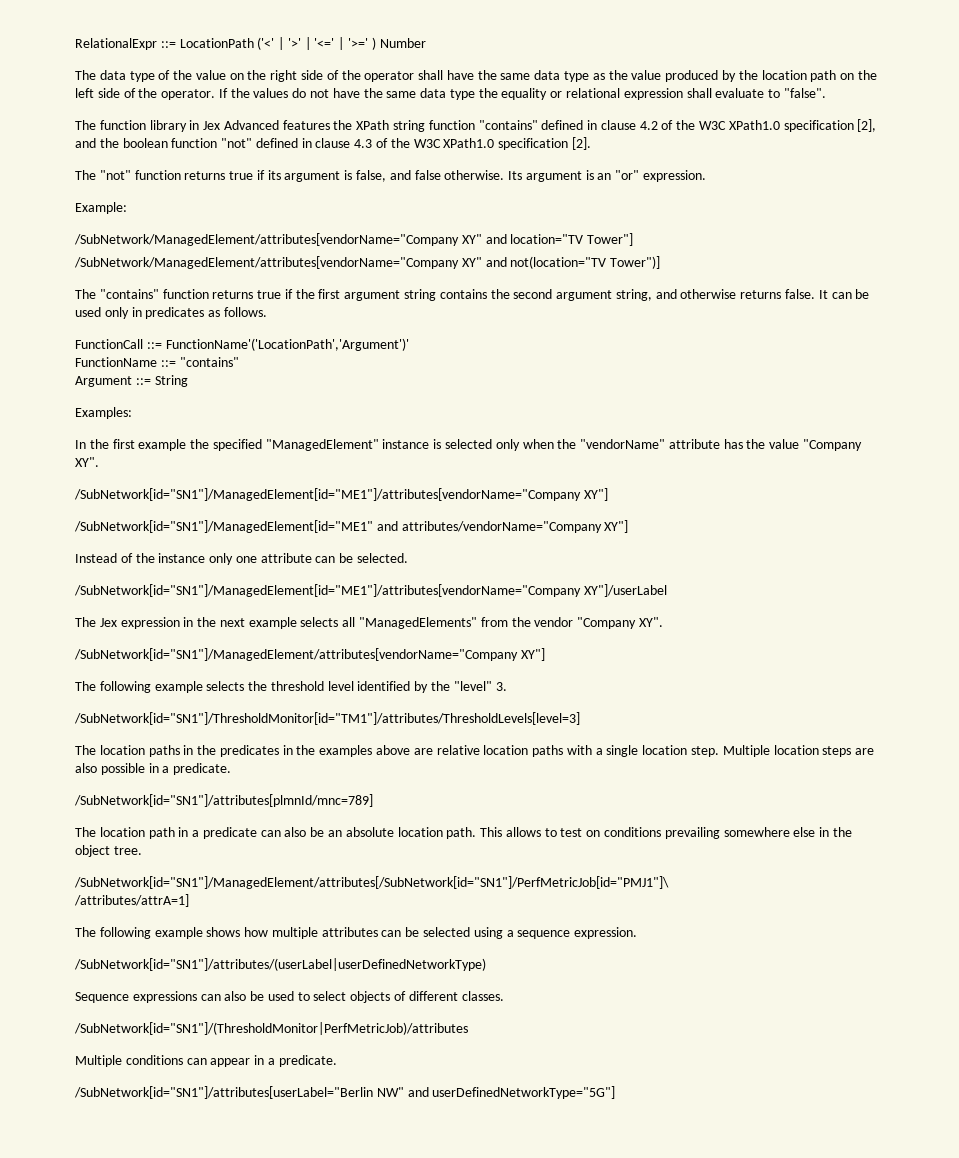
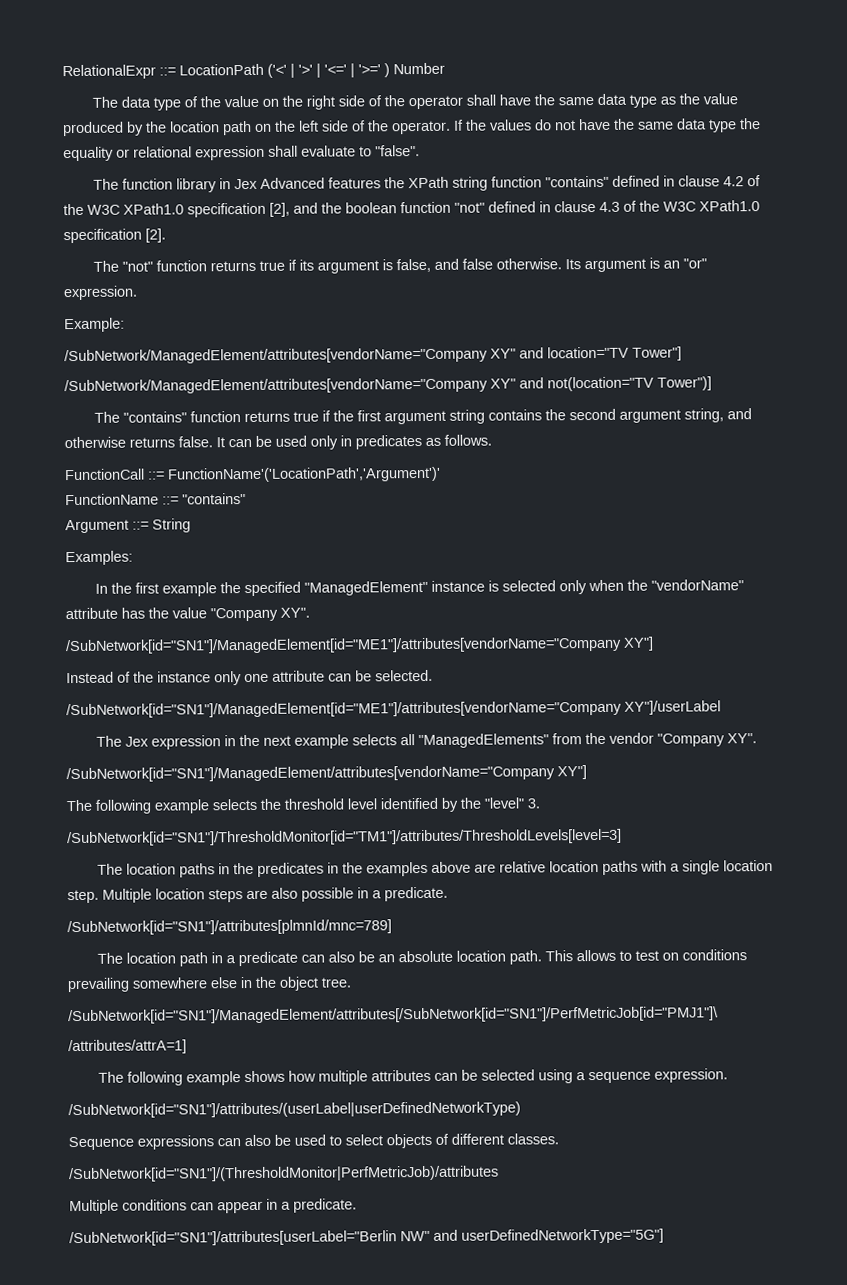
- /SubNetwork[id="SN1"]/ManagedElement[id="ME1" and attributes/vendorName="Company XY"]

